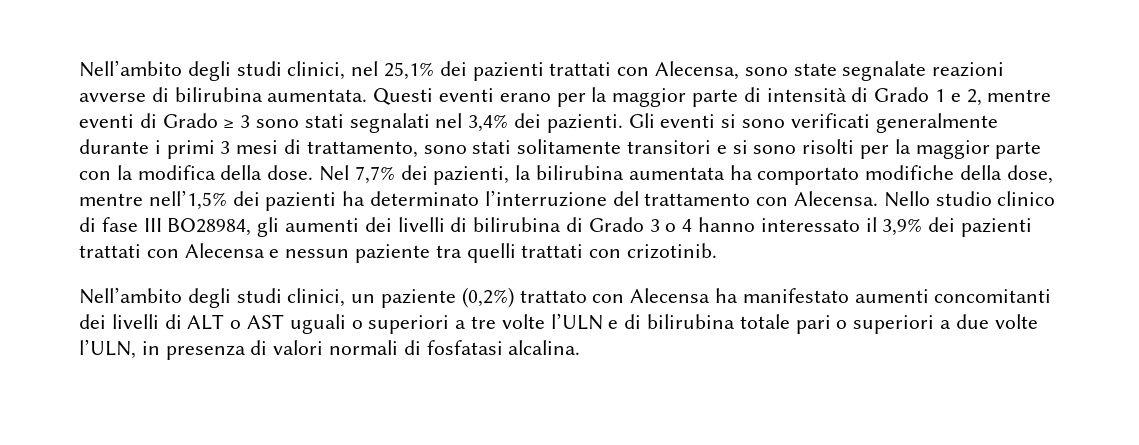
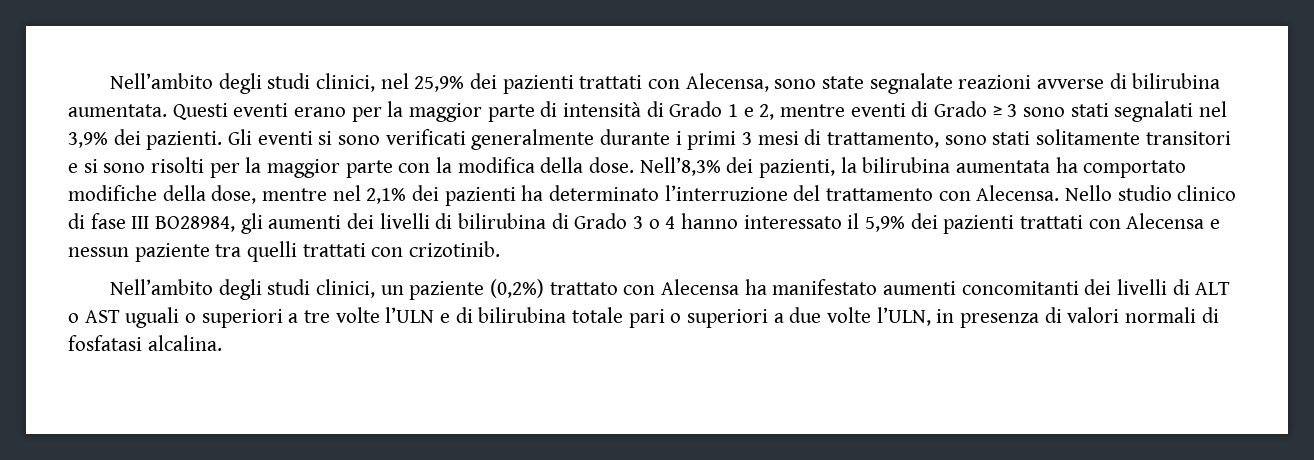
- Nell’ambito degli studi clinici, nel 25,1% dei pazienti trattati con Alecensa, sono state segnalate reazioni avverse di bilirubina aumentata.
+ Nell’ambito degli studi clinici, nel 25,9% dei pazienti trattati con Alecensa, sono state segnalate reazioni avverse di bilirubina aumentata.
- Questi eventi erano per la maggior parte di intensità di Grado 1 e 2, mentre eventi di Grado ≥ 3 sono stati segnalati nel 3,4% dei pazienti.
+ Questi eventi erano per la maggior parte di intensità di Grado 1 e 2, mentre eventi di Grado ≥ 3 sono stati segnalati nel 3,9% dei pazienti.
- Nel 7,7% dei pazienti, la bilirubina aumentata ha comportato modifiche della dose, mentre nell’1,5% dei pazienti ha determinato l’interruzione del trattamento con Alecensa.
+ Nell’8,3% dei pazienti, la bilirubina aumentata ha comportato modifiche della dose, mentre nel 2,1% dei pazienti ha determinato l’interruzione del trattamento con Alecensa.
- Nello studio clinico di fase III BO28984, gli aumenti dei livelli di bilirubina di Grado 3 o 4 hanno interessato il 3,9% dei pazienti trattati con Alecensa e nessun paziente tra quelli trattati con crizotinib.
+ Nello studio clinico di fase III BO28984, gli aumenti dei livelli di bilirubina di Grado 3 o 4 hanno interessato il 5,9% dei pazienti trattati con Alecensa e nessun paziente tra quelli trattati con crizotinib.

